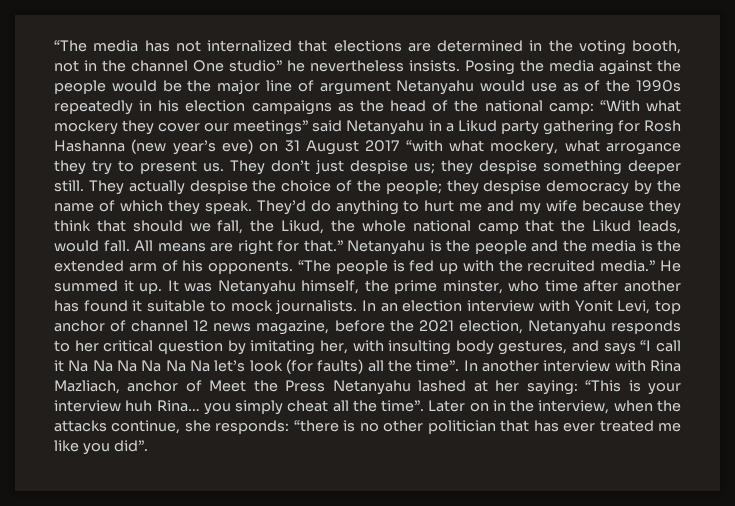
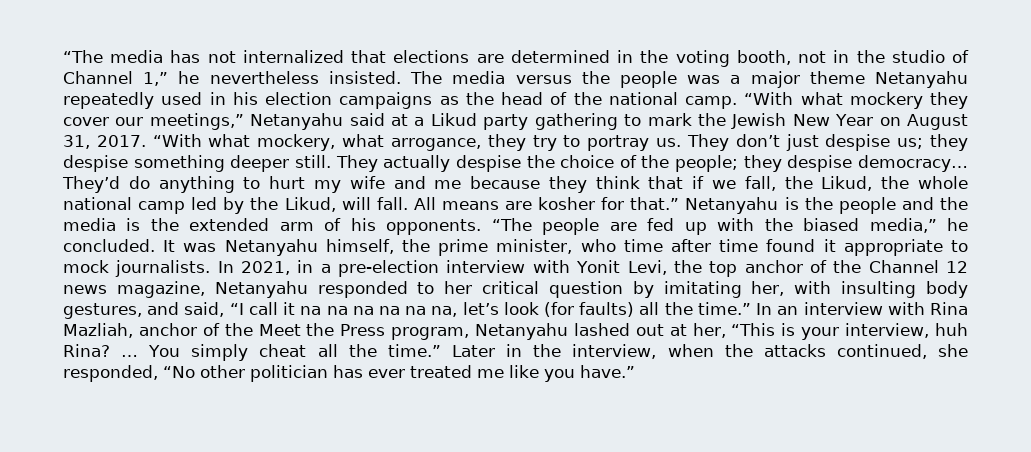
- “The media has not internalized that elections are determined in the voting booth, not in the channel One studio” he nevertheless insists. Posing the media against the people would be the major line of argument Netanyahu would use as of the 1990s repeatedly in his election campaigns as the head of the national camp: “With what mockery they cover our meetings” said Netanyahu in a Likud party gathering for Rosh Hashanna (new year’s eve) on 31 August 2017 “with what mockery, what arrogance they try to present us.
+ “The media has not internalized that elections are determined in the voting booth, not in the studio of Channel 1,” he nevertheless insisted. The media versus the people was a major theme Netanyahu repeatedly used in his election campaigns as the head of the national camp. “With what mockery they cover our meetings,” Netanyahu said at a Likud party gathering to mark the Jewish New Year on August 31, 2017. “With what mockery, what arrogance, they try to portray us.
- They actually despise the choice of the people; they despise democracy by the name of which they speak.
+ They actually despise the choice of the people; they despise democracy…
- They’d do anything to hurt me and my wife because they think that should we fall, the Likud, the whole national camp that the Likud leads, would fall.
+ They’d do anything to hurt my wife and me because they think that if we fall, the Likud, the whole national camp led by the Likud, will fall.
- All means are right for that.”
+ All means are kosher for that.”
- “The people is fed up with the recruited media.” He summed it up.
+ “The people are fed up with the biased media,” he concluded.
- It was Netanyahu himself, the prime minster, who time after another has found it suitable to mock journalists.
+ It was Netanyahu himself, the prime minister, who time after time found it appropriate to mock journalists.
- In an election interview with Yonit Levi, top anchor of channel 12 news magazine, before the 2021 election, Netanyahu responds to her critical question by imitating her, with insulting body gestures, and says “I call it Na Na Na Na Na Na let’s look (for faults) all the time”. In another interview with Rina Mazliach, anchor of Meet the Press Netanyahu lashed at her saying: “This is your interview huh Rina… you simply cheat all the time”. Later on in the interview, when the attacks continue, she responds: “there is no other politician that has ever treated me like you did”.
+ In 2021, in a pre-election interview with Yonit Levi, the top anchor of the Channel 12 news magazine, Netanyahu responded to her critical question by imitating her, with insulting body gestures, and said, “I call it na na na na na na, let’s look (for faults) all the time.” In an interview with Rina Mazliah, anchor of the Meet the Press program, Netanyahu lashed out at her, “This is your interview, huh Rina? … You simply cheat all the time.” Later in the interview, when the attacks continued, she responded, “No other politician has ever treated me like you have.”

